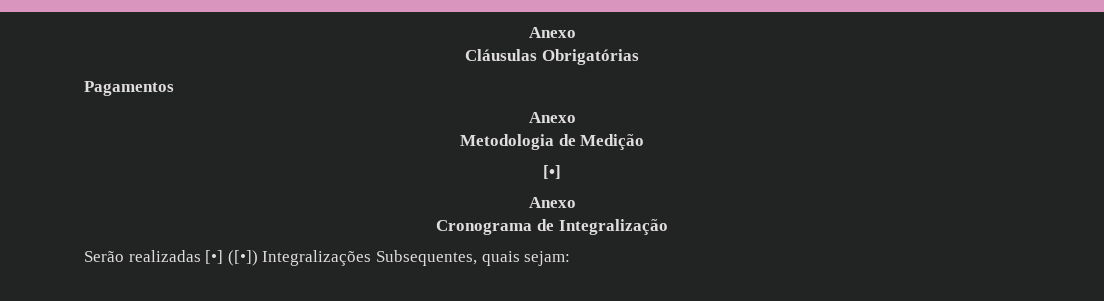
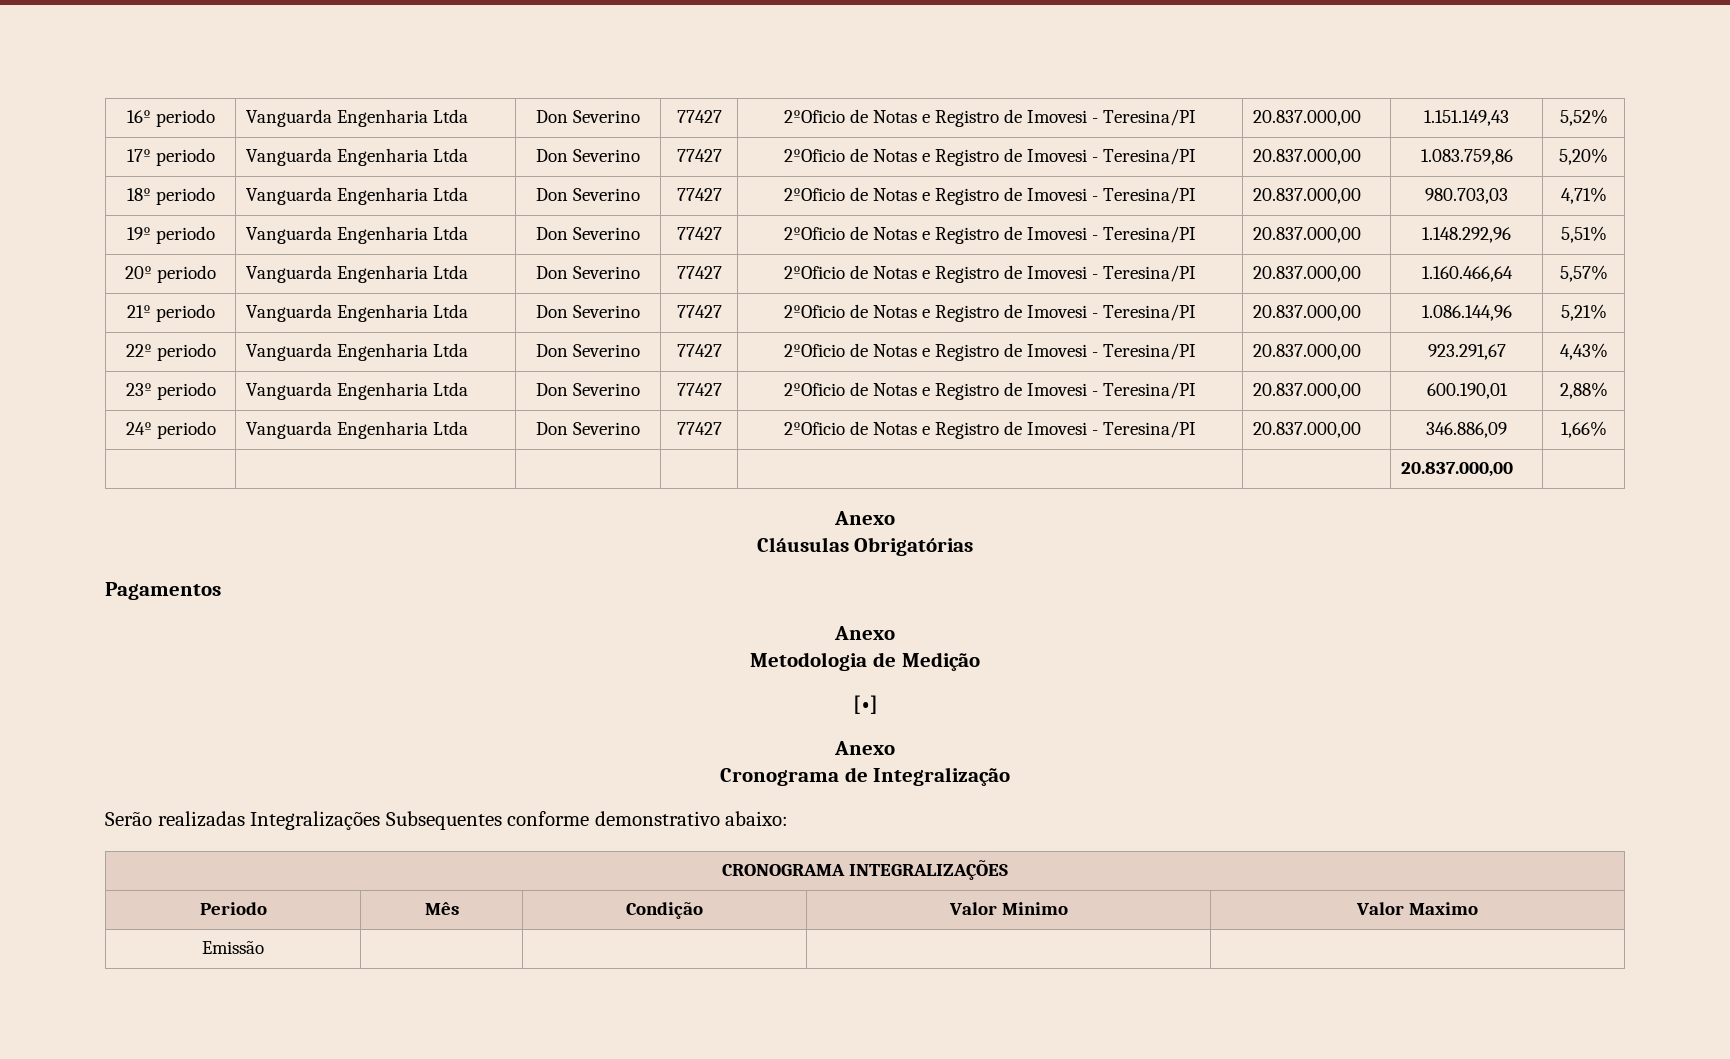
+ 16º periodo | Vanguarda Engenharia Ltda | Don Severino | 77427 | 2ºOficio de Notas e Registro de Imovesi - Teresina/PI | 20.837.000,00 | 1.151.149,43 | 5,52%
+ 17º periodo | Vanguarda Engenharia Ltda | Don Severino | 77427 | 2ºOficio de Notas e Registro de Imovesi - Teresina/PI | 20.837.000,00 | 1.083.759,86 | 5,20%
+ 18º periodo | Vanguarda Engenharia Ltda | Don Severino | 77427 | 2ºOficio de Notas e Registro de Imovesi - Teresina/PI | 20.837.000,00 | 980.703,03 | 4,71%
+ 19º periodo | Vanguarda Engenharia Ltda | Don Severino | 77427 | 2ºOficio de Notas e Registro de Imovesi - Teresina/PI | 20.837.000,00 | 1.148.292,96 | 5,51%
+ 20º periodo | Vanguarda Engenharia Ltda | Don Severino | 77427 | 2ºOficio de Notas e Registro de Imovesi - Teresina/PI | 20.837.000,00 | 1.160.466,64 | 5,57%
+ 21º periodo | Vanguarda Engenharia Ltda | Don Severino | 77427 | 2ºOficio de Notas e Registro de Imovesi - Teresina/PI | 20.837.000,00 | 1.086.144,96 | 5,21%
+ 22º periodo | Vanguarda Engenharia Ltda | Don Severino | 77427 | 2ºOficio de Notas e Registro de Imovesi - Teresina/PI | 20.837.000,00 | 923.291,67 | 4,43%
+ 23º periodo | Vanguarda Engenharia Ltda | Don Severino | 77427 | 2ºOficio de Notas e Registro de Imovesi - Teresina/PI | 20.837.000,00 | 600.190,01 | 2,88%
+ 24º periodo | Vanguarda Engenharia Ltda | Don Severino | 77427 | 2ºOficio de Notas e Registro de Imovesi - Teresina/PI | 20.837.000,00 | 346.886,09 | 1,66%
+ | | | | | | 20.837.000,00 |
- Serão realizadas [•] ([•]) Integralizações Subsequentes, quais sejam:
+ Serão realizadas Integralizações Subsequentes conforme demonstrativo abaixo:
+ CRONOGRAMA INTEGRALIZAÇÕES
+ Periodo | Mês | Condição | Valor Minimo | Valor Maximo
+ Emissão | | | |

